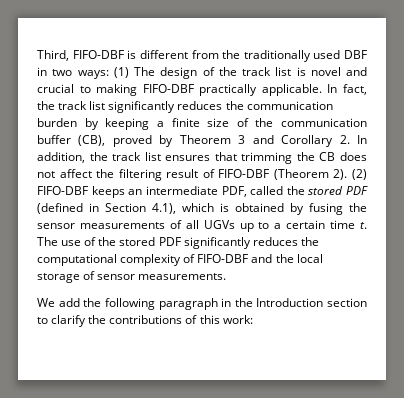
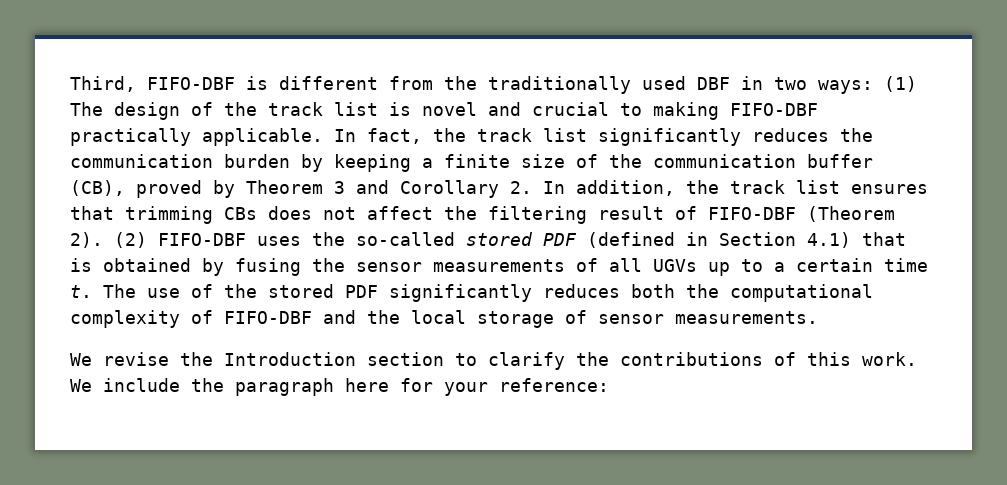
- In fact, the track list significantly reduces the communication burden by keeping a finite size of the communication buffer (CB), proved by Theorem 3 and Corollary 2. In addition, the track list ensures that trimming the CB does not affect the filtering result of FIFO-DBF (Theorem 2).
+ In fact, the track list significantly reduces the communication burden by keeping a finite size of the communication buffer (CB), proved by Theorem 3 and Corollary 2. In addition, the track list ensures that trimming CBs does not affect the filtering result of FIFO-DBF (Theorem 2).
- (2) FIFO-DBF keeps an intermediate PDF, called the stored PDF (defined in Section 4.1), which is obtained by fusing the sensor measurements of all UGVs up to a certain time t.
+ (2) FIFO-DBF uses the so-called stored PDF (defined in Section 4.1) that is obtained by fusing the sensor measurements of all UGVs up to a certain time t.
- The use of the stored PDF significantly reduces the computational complexity of FIFO-DBF and the local storage of sensor measurements.
+ The use of the stored PDF significantly reduces both the computational complexity of FIFO-DBF and the local storage of sensor measurements.
- We add the following paragraph in the Introduction section to clarify the contributions of this work:
+ We revise the Introduction section to clarify the contributions of this work. We include the paragraph here for your reference:

